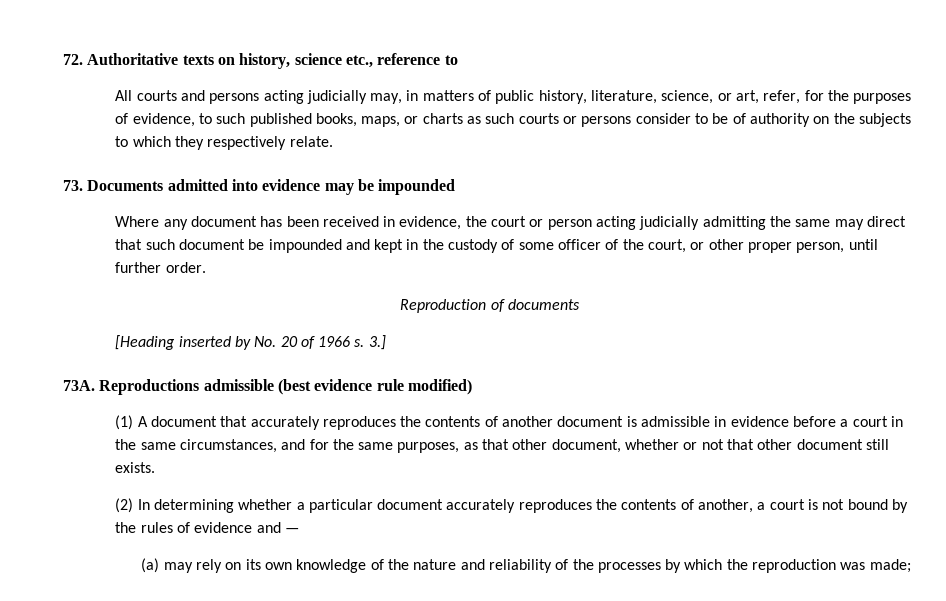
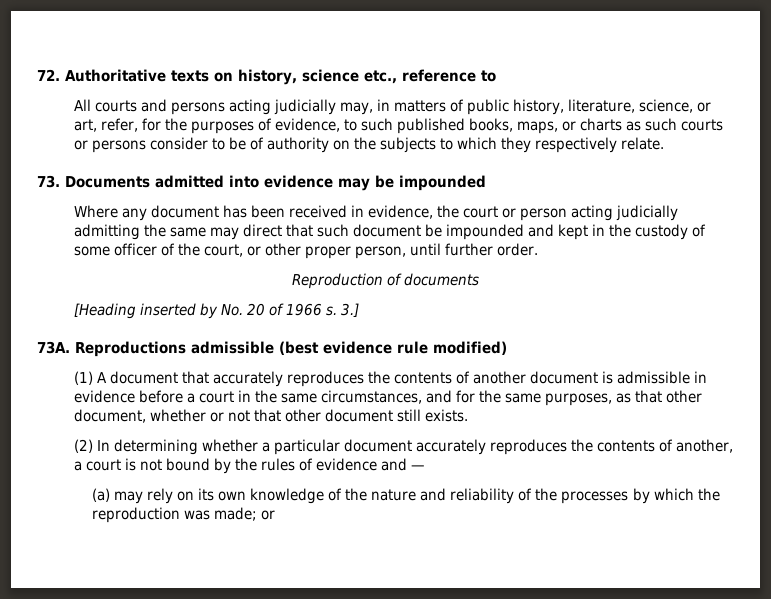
- (a) may rely on its own knowledge of the nature and reliability of the processes by which the reproduction was made;
+ (a) may rely on its own knowledge of the nature and reliability of the processes by which the reproduction was made; or

